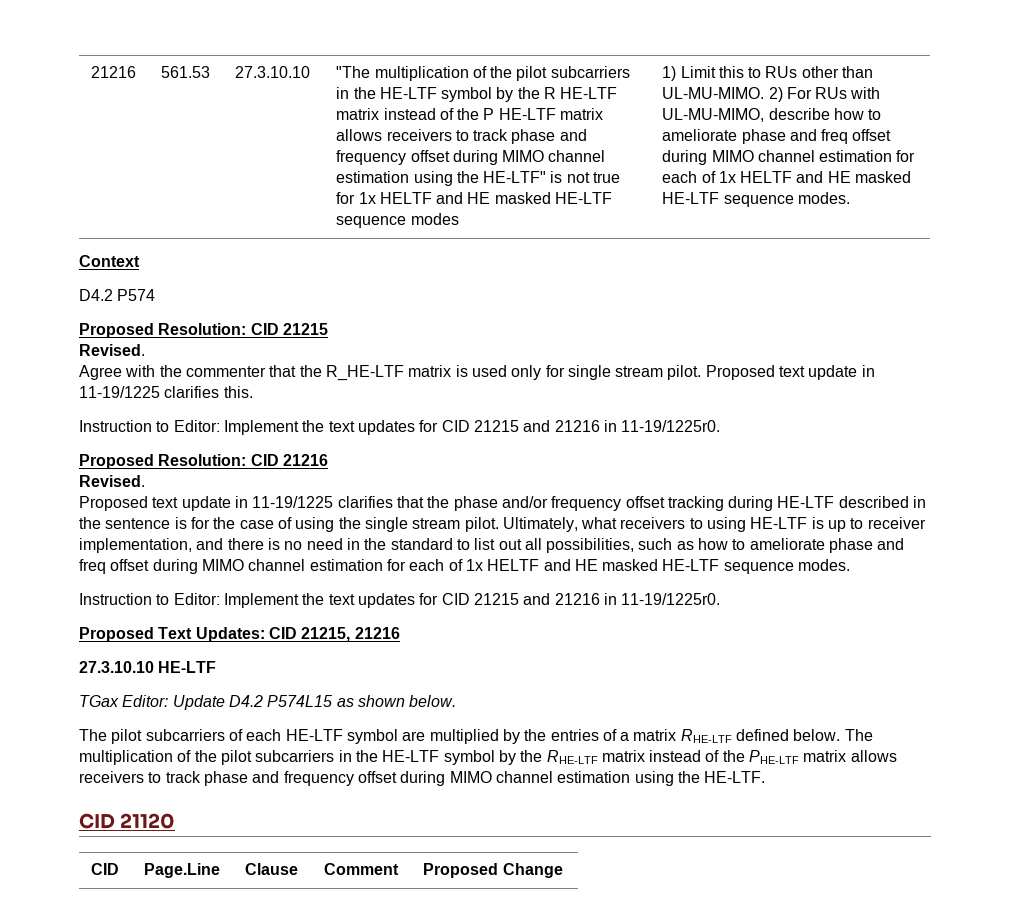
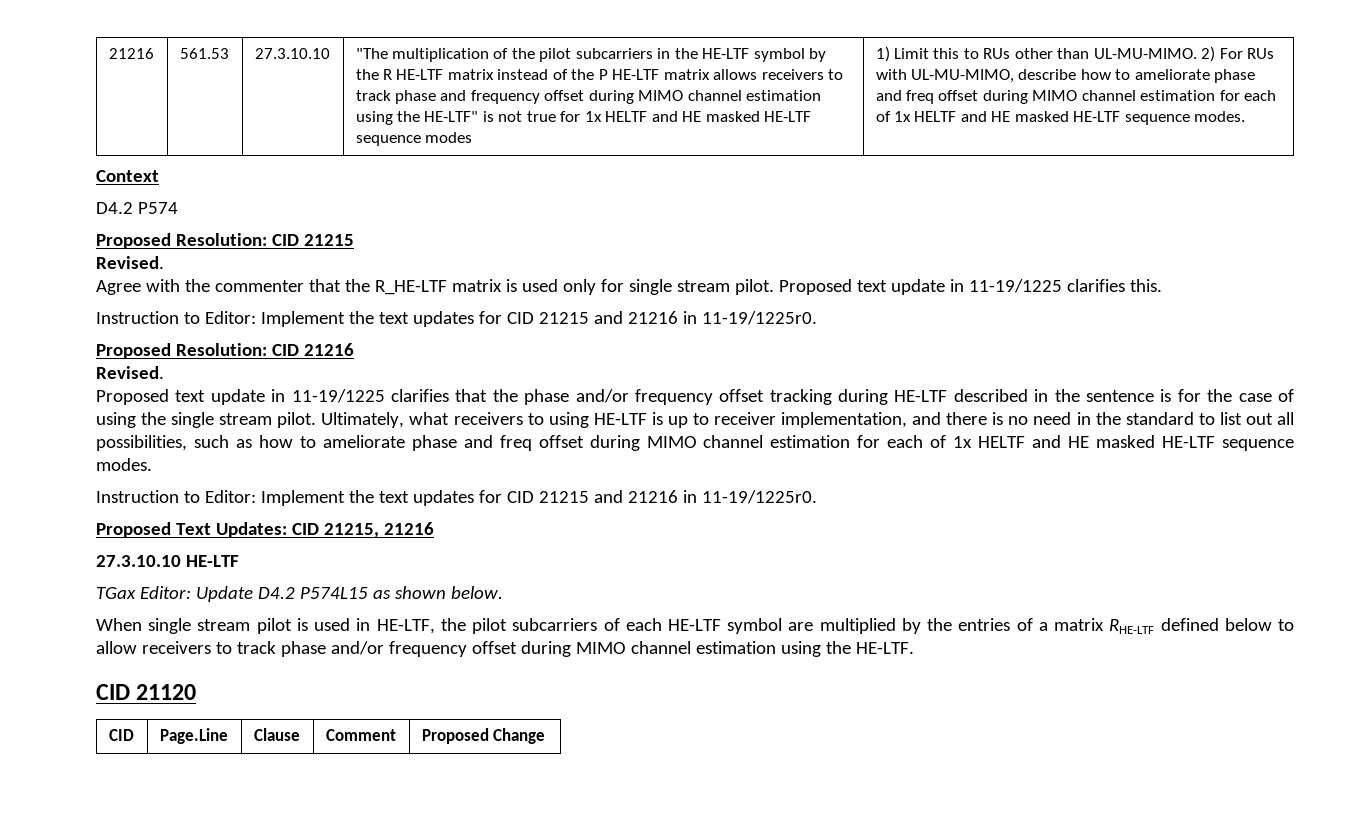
- The pilot subcarriers of each HE-LTF symbol are multiplied by the entries of a matrix RHE-LTF defined below. The multiplication of the pilot subcarriers in the HE-LTF symbol by the RHE-LTF matrix instead of the PHE-LTF matrix allows receivers to track phase and frequency offset during MIMO channel estimation using the HE-LTF.
+ When single stream pilot is used in HE-LTF, the pilot subcarriers of each HE-LTF symbol are multiplied by the entries of a matrix RHE-LTF defined below to allow receivers to track phase and/or frequency offset during MIMO channel estimation using the HE-LTF.

